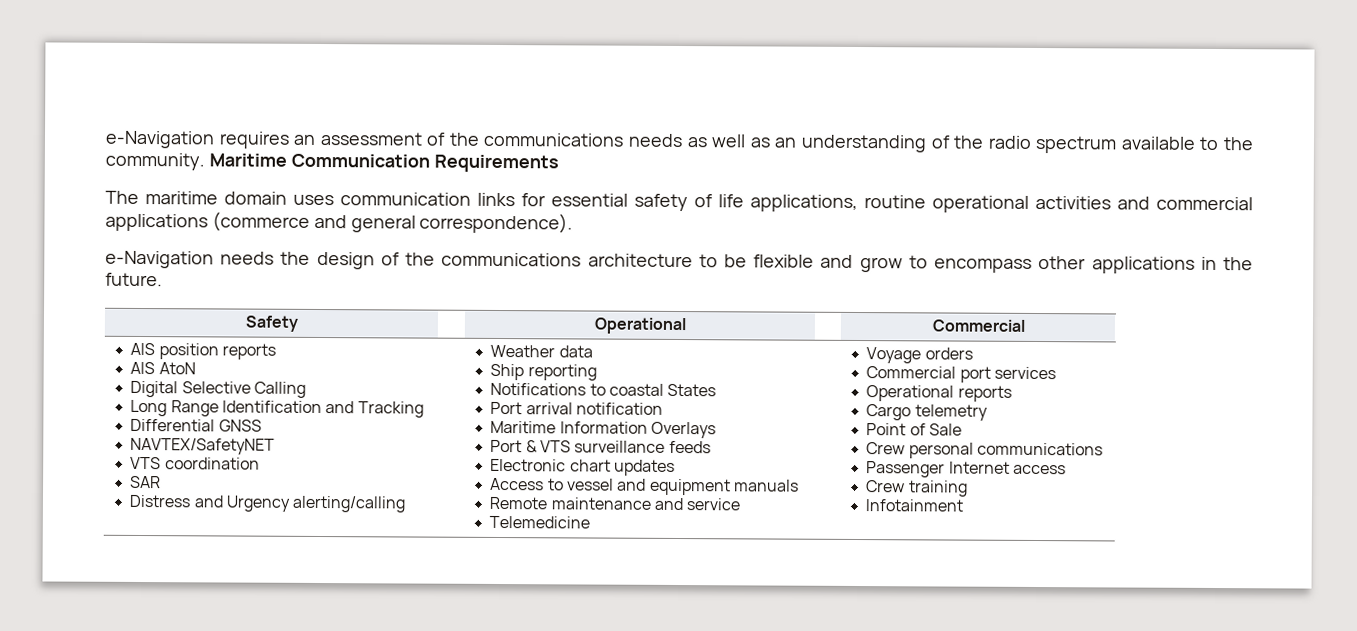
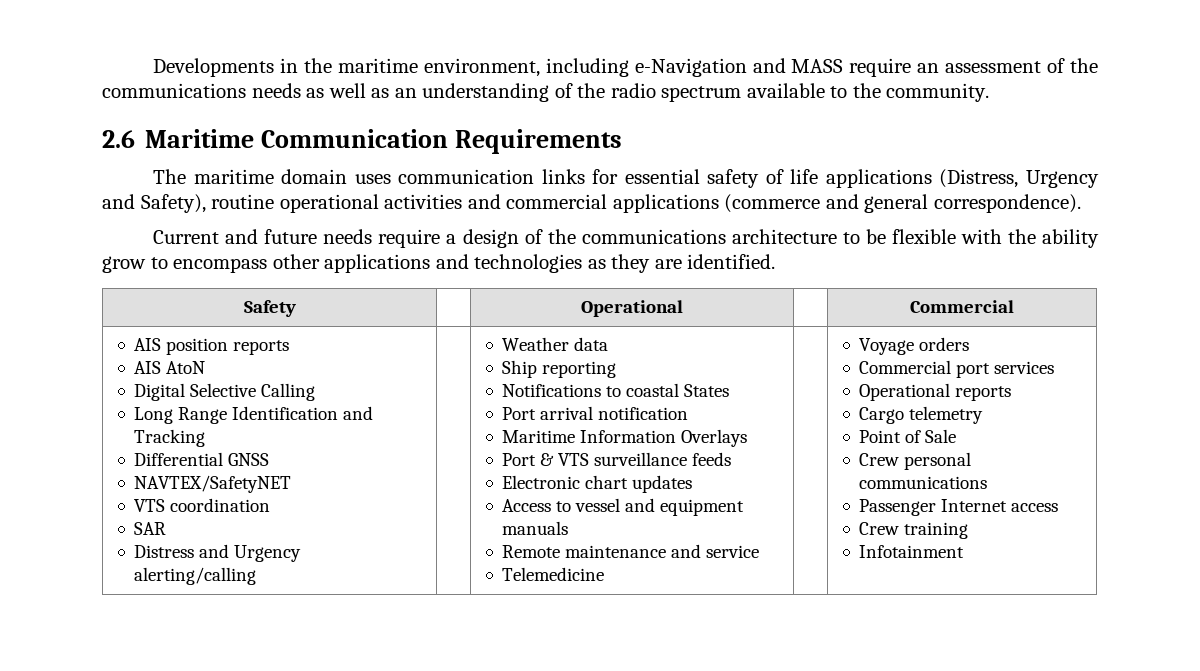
- e-Navigation requires an assessment of the communications needs as well as an understanding of the radio spectrum available to the community. Maritime Communication Requirements
+ Developments in the maritime environment, including e-Navigation and MASS require an assessment of the communications needs as well as an understanding of the radio spectrum available to the community.
+ 2.6 Maritime Communication Requirements
- The maritime domain uses communication links for essential safety of life applications, routine operational activities and commercial applications (commerce and general correspondence).
+ The maritime domain uses communication links for essential safety of life applications (Distress, Urgency and Safety), routine operational activities and commercial applications (commerce and general correspondence).
- e-Navigation needs the design of the communications architecture to be flexible and grow to encompass other applications in the future.
+ Current and future needs require a design of the communications architecture to be flexible with the ability grow to encompass other applications and technologies as they are identified.

